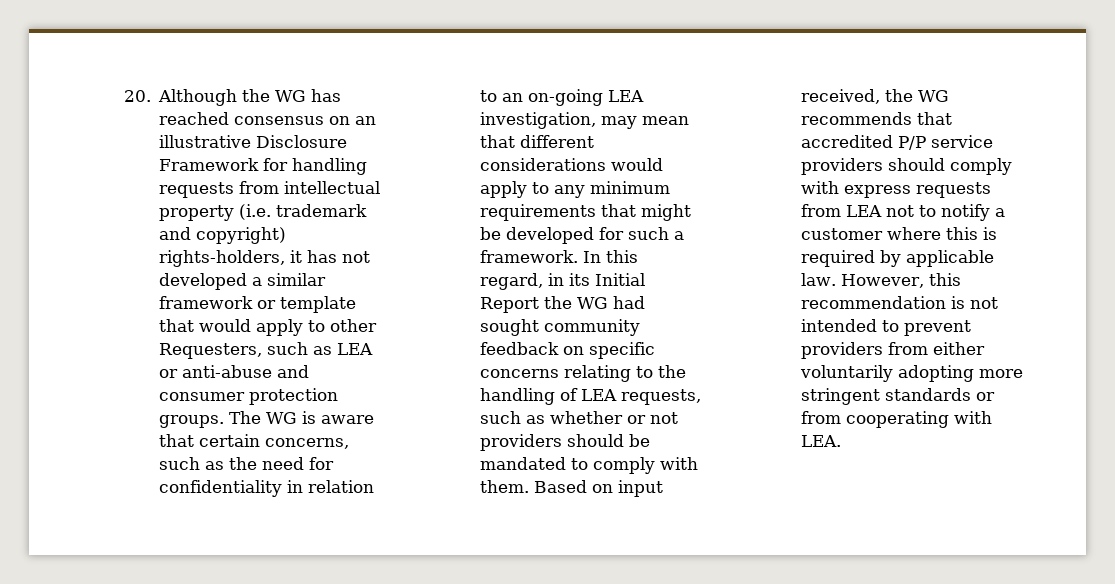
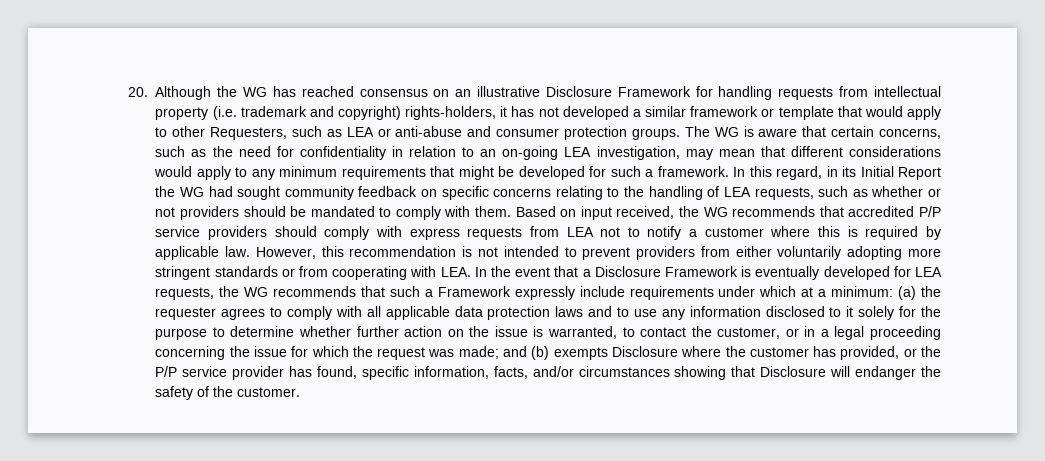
- However, this recommendation is not intended to prevent providers from either voluntarily adopting more stringent standards or from cooperating with LEA.
+ However, this recommendation is not intended to prevent providers from either voluntarily adopting more stringent standards or from cooperating with LEA. In the event that a Disclosure Framework is eventually developed for LEA requests, the WG recommends that such a Framework expressly include requirements under which at a minimum: (a) the requester agrees to comply with all applicable data protection laws and to use any information disclosed to it solely for the purpose to determine whether further action on the issue is warranted, to contact the customer, or in a legal proceeding concerning the issue for which the request was made; and (b) exempts Disclosure where the customer has provided, or the P/P service provider has found, specific information, facts, and/or circumstances showing that Disclosure will endanger the safety of the customer.

